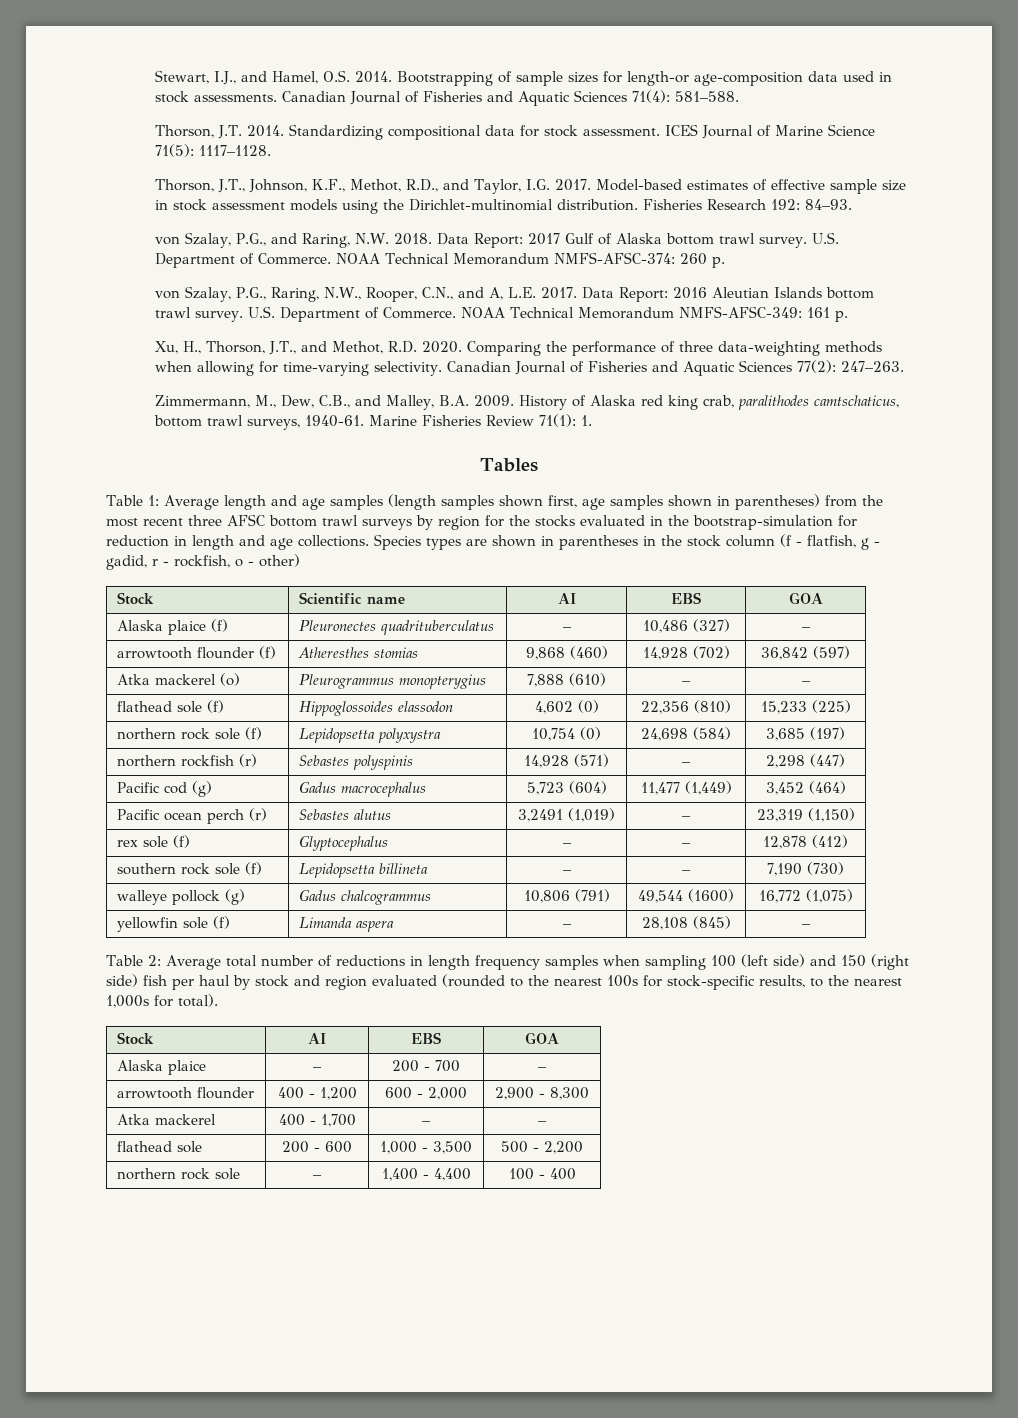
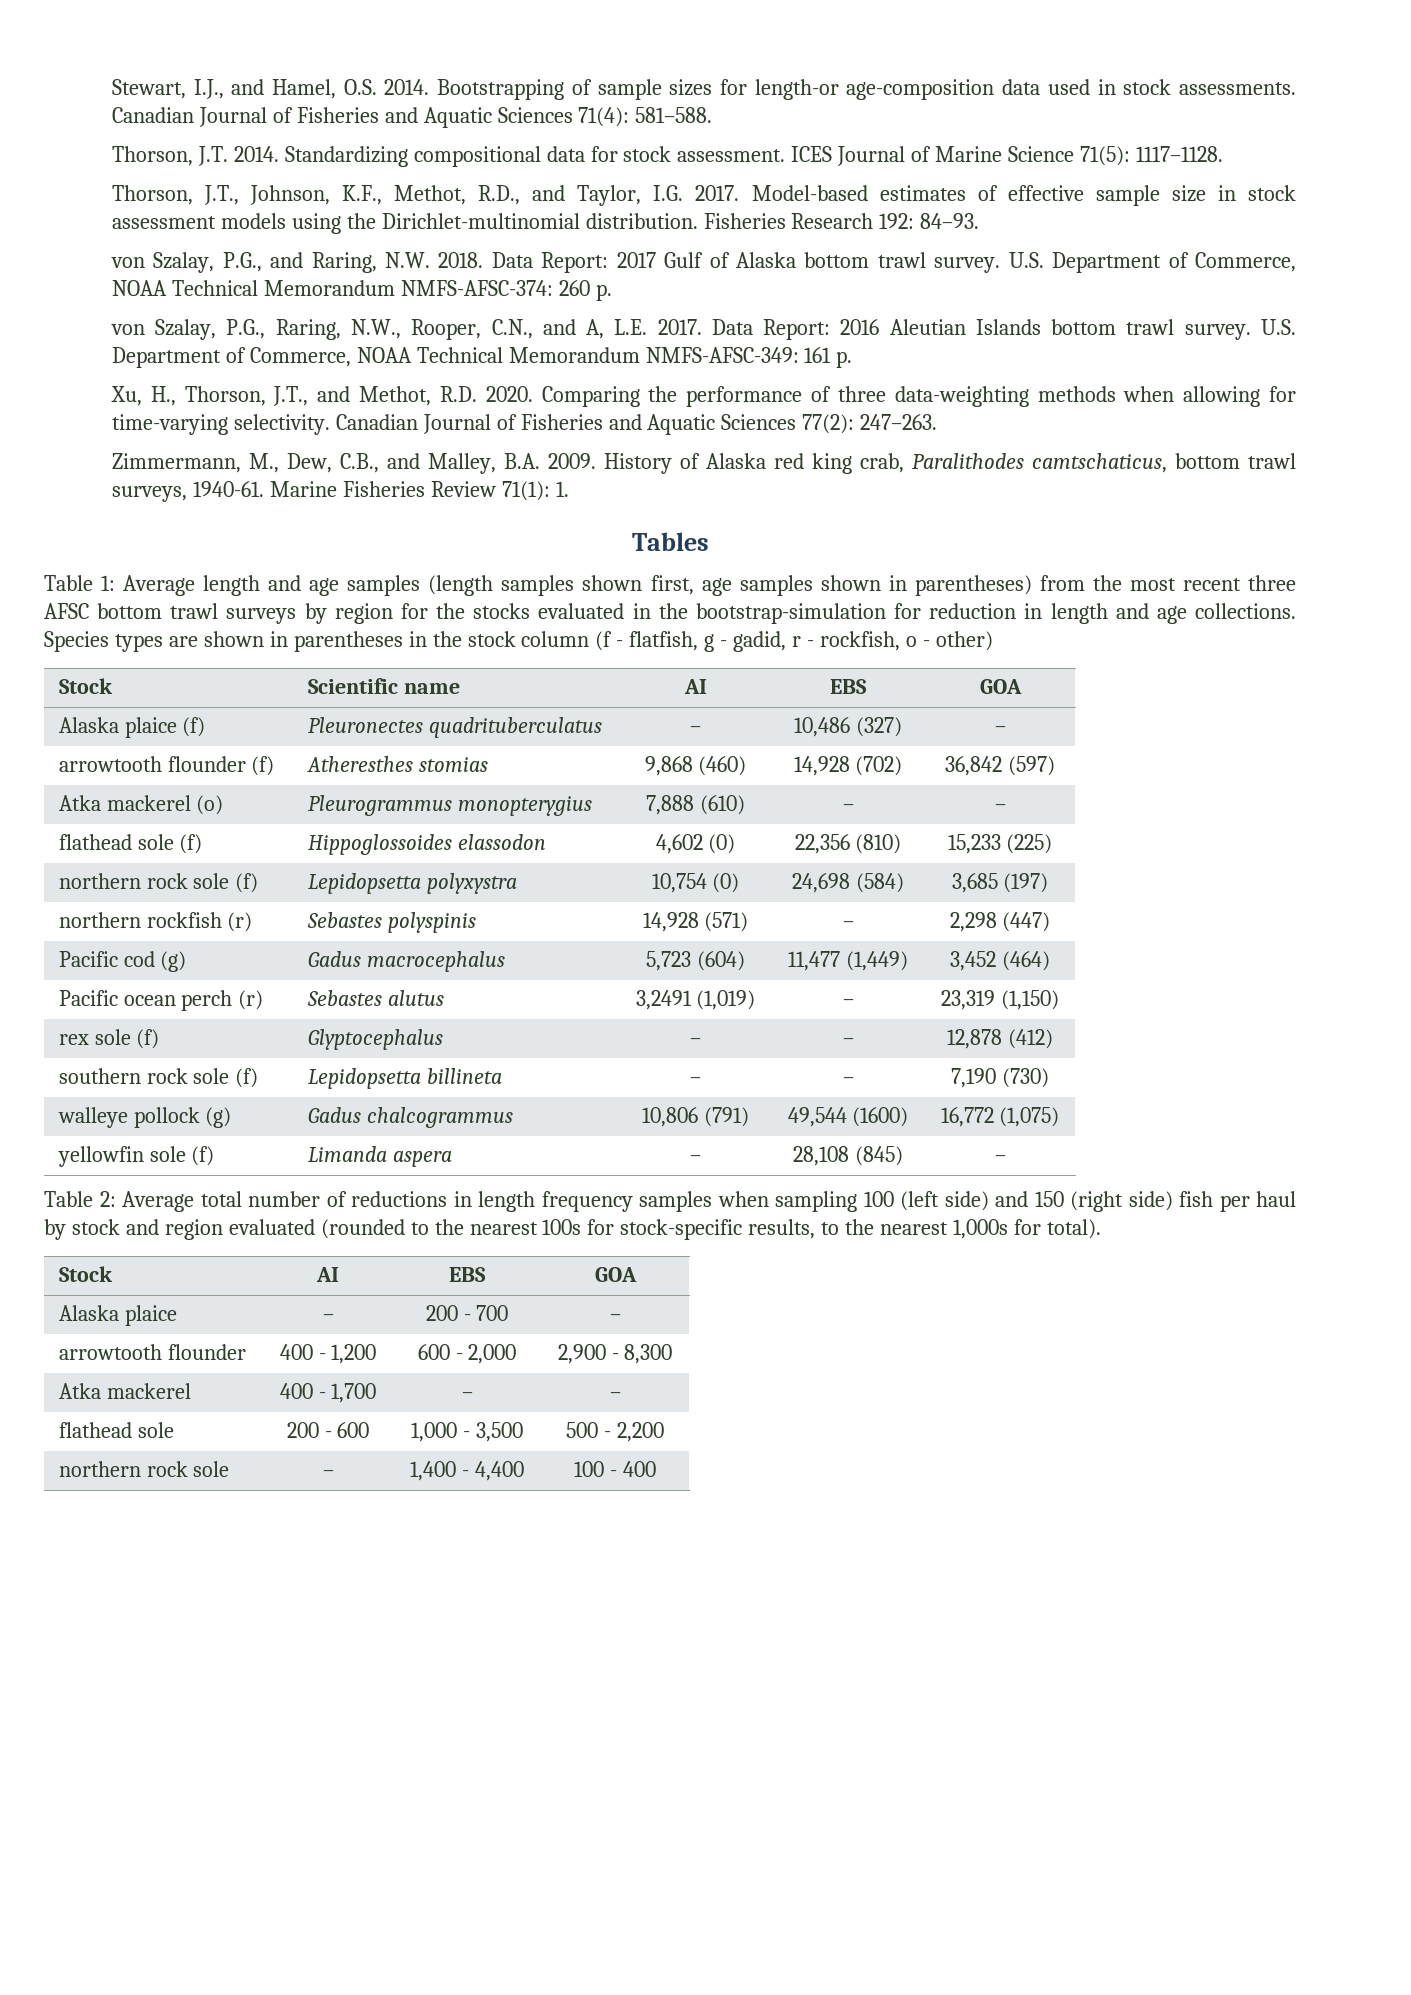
- U.S. Department of Commerce. NOAA Technical Memorandum NMFS-AFSC-374: 260 p.
+ U.S. Department of Commerce, NOAA Technical Memorandum NMFS-AFSC-374: 260 p.
- U.S. Department of Commerce. NOAA Technical Memorandum NMFS-AFSC-349: 161 p.
+ U.S. Department of Commerce, NOAA Technical Memorandum NMFS-AFSC-349: 161 p.
- History of Alaska red king crab, paralithodes camtschaticus, bottom trawl surveys, 1940-61.
+ History of Alaska red king crab, Paralithodes camtschaticus, bottom trawl surveys, 1940-61.

